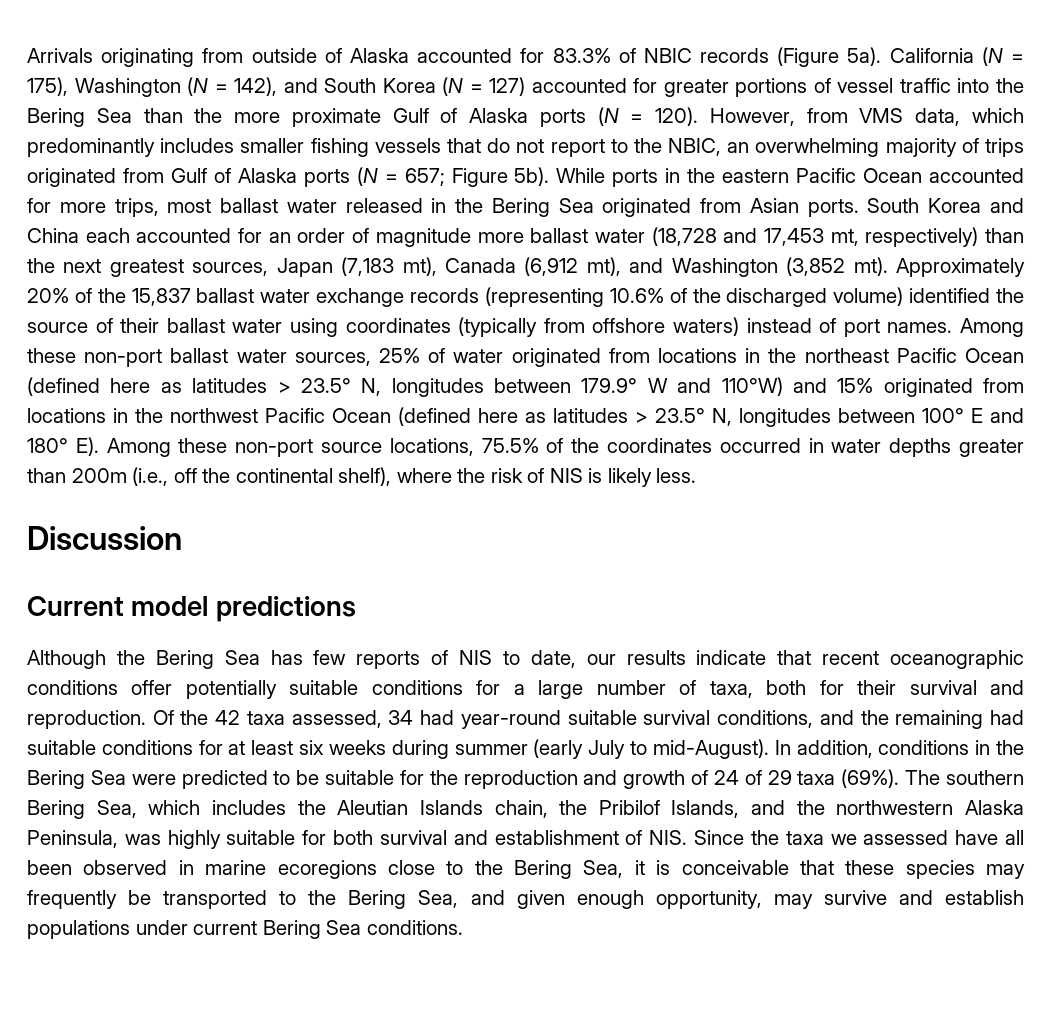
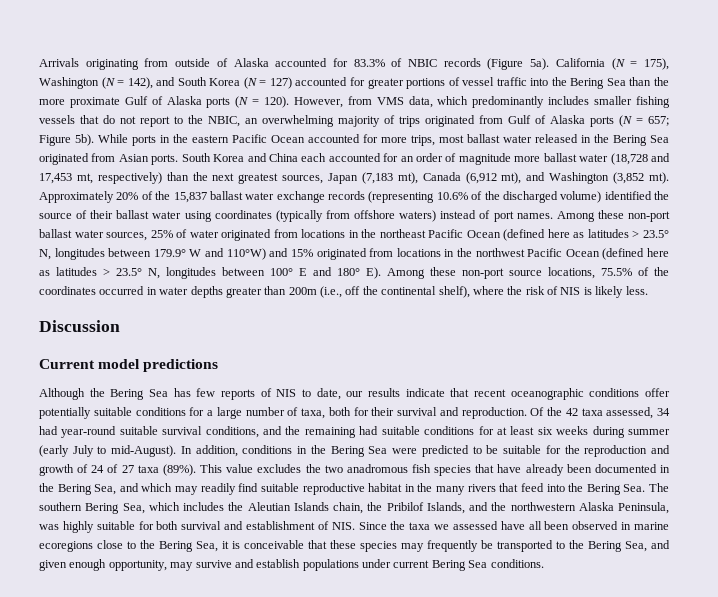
- In addition, conditions in the Bering Sea were predicted to be suitable for the reproduction and growth of 24 of 29 taxa (69%). The southern Bering Sea, which includes the Aleutian Islands chain, the Pribilof Islands, and the northwestern Alaska Peninsula, was highly suitable for both survival and establishment of NIS. Since the taxa we assessed have all been observed in marine ecoregions close to the Bering Sea, it is conceivable that these species may frequently be transported to the Bering Sea, and given enough opportunity, may survive and establish populations under current Bering Sea conditions.
+ In addition, conditions in the Bering Sea were predicted to be suitable for the reproduction and growth of 24 of 27 taxa (89%). This value excludes the two anadromous fish species that have already been documented in the Bering Sea, and which may readily find suitable reproductive habitat in the many rivers that feed into the Bering Sea. The southern Bering Sea, which includes the Aleutian Islands chain, the Pribilof Islands, and the northwestern Alaska Peninsula, was highly suitable for both survival and establishment of NIS. Since the taxa we assessed have all been observed in marine ecoregions close to the Bering Sea, it is conceivable that these species may frequently be transported to the Bering Sea, and given enough opportunity, may survive and establish populations under current Bering Sea conditions.

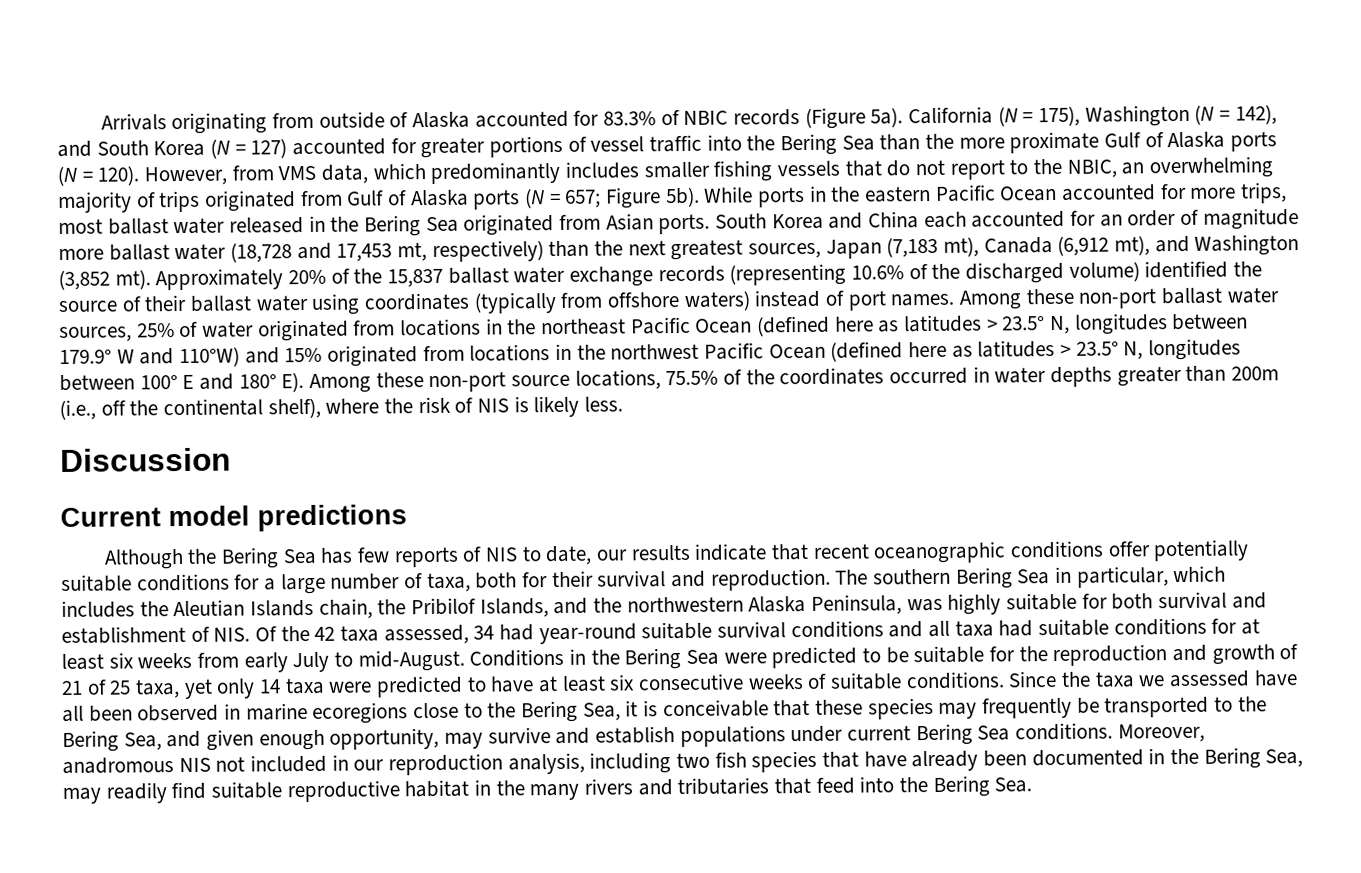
- Of the 42 taxa assessed, 34 had year-round suitable survival conditions, and the remaining had suitable conditions for at least six weeks during summer (early July to mid-August). In addition, conditions in the Bering Sea were predicted to be suitable for the reproduction and growth of 24 of 27 taxa (89%). This value excludes the two anadromous fish species that have already been documented in the Bering Sea, and which may readily find suitable reproductive habitat in the many rivers that feed into the Bering Sea. The southern Bering Sea, which includes the Aleutian Islands chain, the Pribilof Islands, and the northwestern Alaska Peninsula, was highly suitable for both survival and establishment of NIS. Since the taxa we assessed have all been observed in marine ecoregions close to the Bering Sea, it is conceivable that these species may frequently be transported to the Bering Sea, and given enough opportunity, may survive and establish populations under current Bering Sea conditions.
+ The southern Bering Sea in particular, which includes the Aleutian Islands chain, the Pribilof Islands, and the northwestern Alaska Peninsula, was highly suitable for both survival and establishment of NIS. Of the 42 taxa assessed, 34 had year-round suitable survival conditions and all taxa had suitable conditions for at least six weeks from early July to mid-August. Conditions in the Bering Sea were predicted to be suitable for the reproduction and growth of 21 of 25 taxa, yet only 14 taxa were predicted to have at least six consecutive weeks of suitable conditions. Since the taxa we assessed have all been observed in marine ecoregions close to the Bering Sea, it is conceivable that these species may frequently be transported to the Bering Sea, and given enough opportunity, may survive and establish populations under current Bering Sea conditions.
+ Moreover, anadromous NIS not included in our reproduction analysis, including two fish species that have already been documented in the Bering Sea, may readily find suitable reproductive habitat in the many rivers and tributaries that feed into the Bering Sea.

